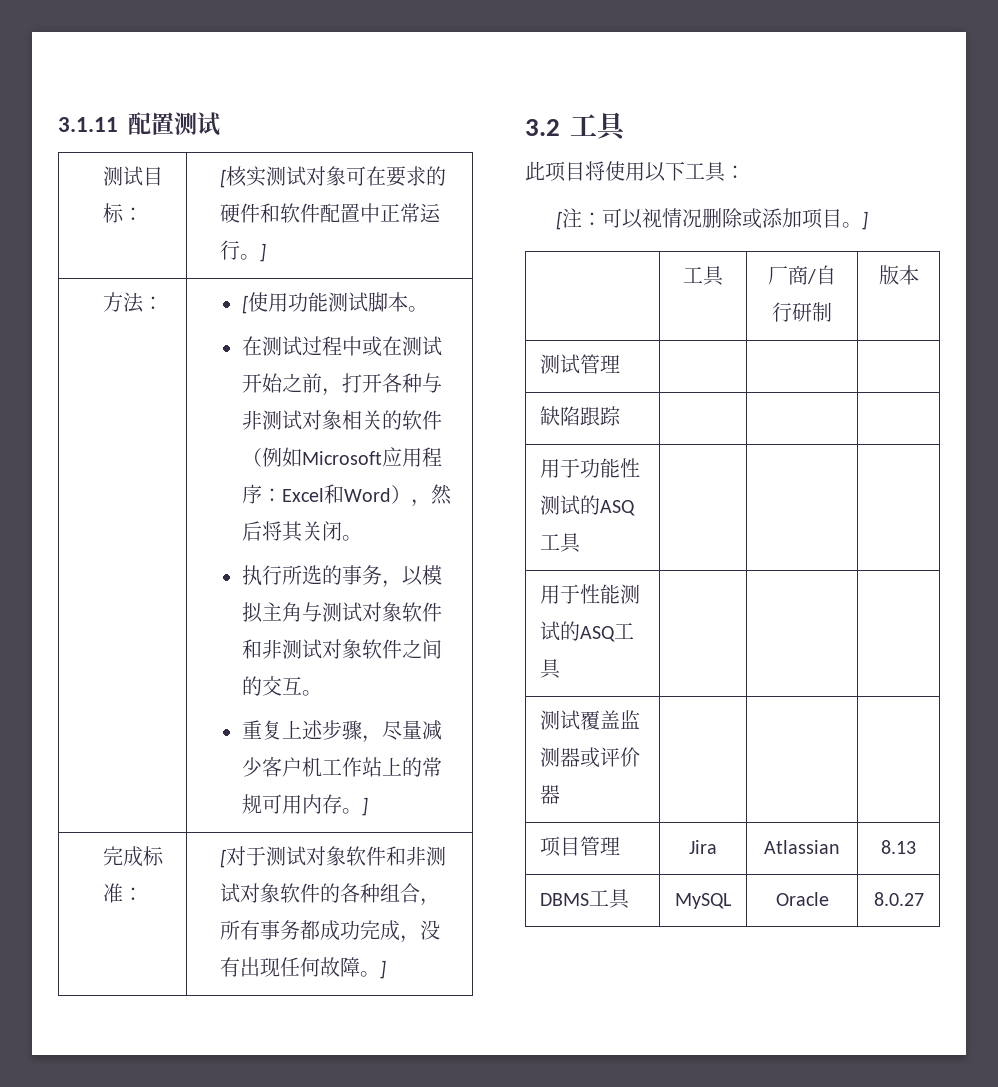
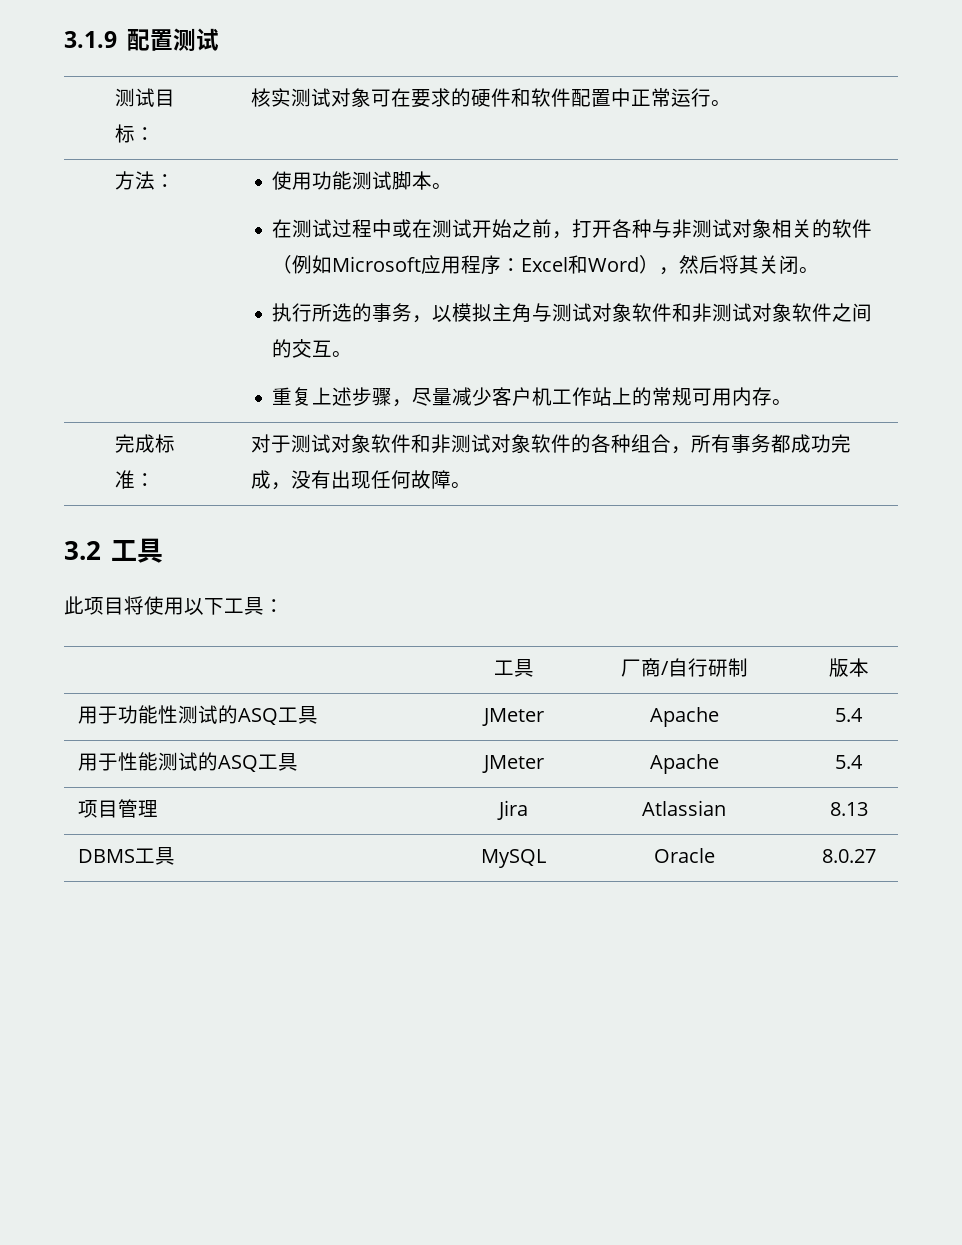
- 3.1.11配置测试
+ 3.1.9配置测试
- 测试目标： | [核实测试对象可在要求的硬件和软件配置中正常运行。]
+ 测试目标： | 核实测试对象可在要求的硬件和软件配置中正常运行。
- [使用功能测试脚本。
+ 使用功能测试脚本。
- 重复上述步骤，尽量减少客户机工作站上的常规可用内存。]
+ 重复上述步骤，尽量减少客户机工作站上的常规可用内存。
- 完成标准： | [对于测试对象软件和非测试对象软件的各种组合，所有事务都成功完成，没有出现任何故障。]
+ 完成标准： | 对于测试对象软件和非测试对象软件的各种组合，所有事务都成功完成，没有出现任何故障。
- [注：可以视情况删除或添加项目。]
- 测试管理 | | |
- 缺陷跟踪 | | |
- 用于功能性测试的ASQ工具 | | |
+ 用于功能性测试的ASQ工具 | JMeter | Apache | 5.4
- 用于性能测试的ASQ工具 | | |
- 测试覆盖监测器或评价器 | | |
+ 用于性能测试的ASQ工具 | JMeter | Apache | 5.4

